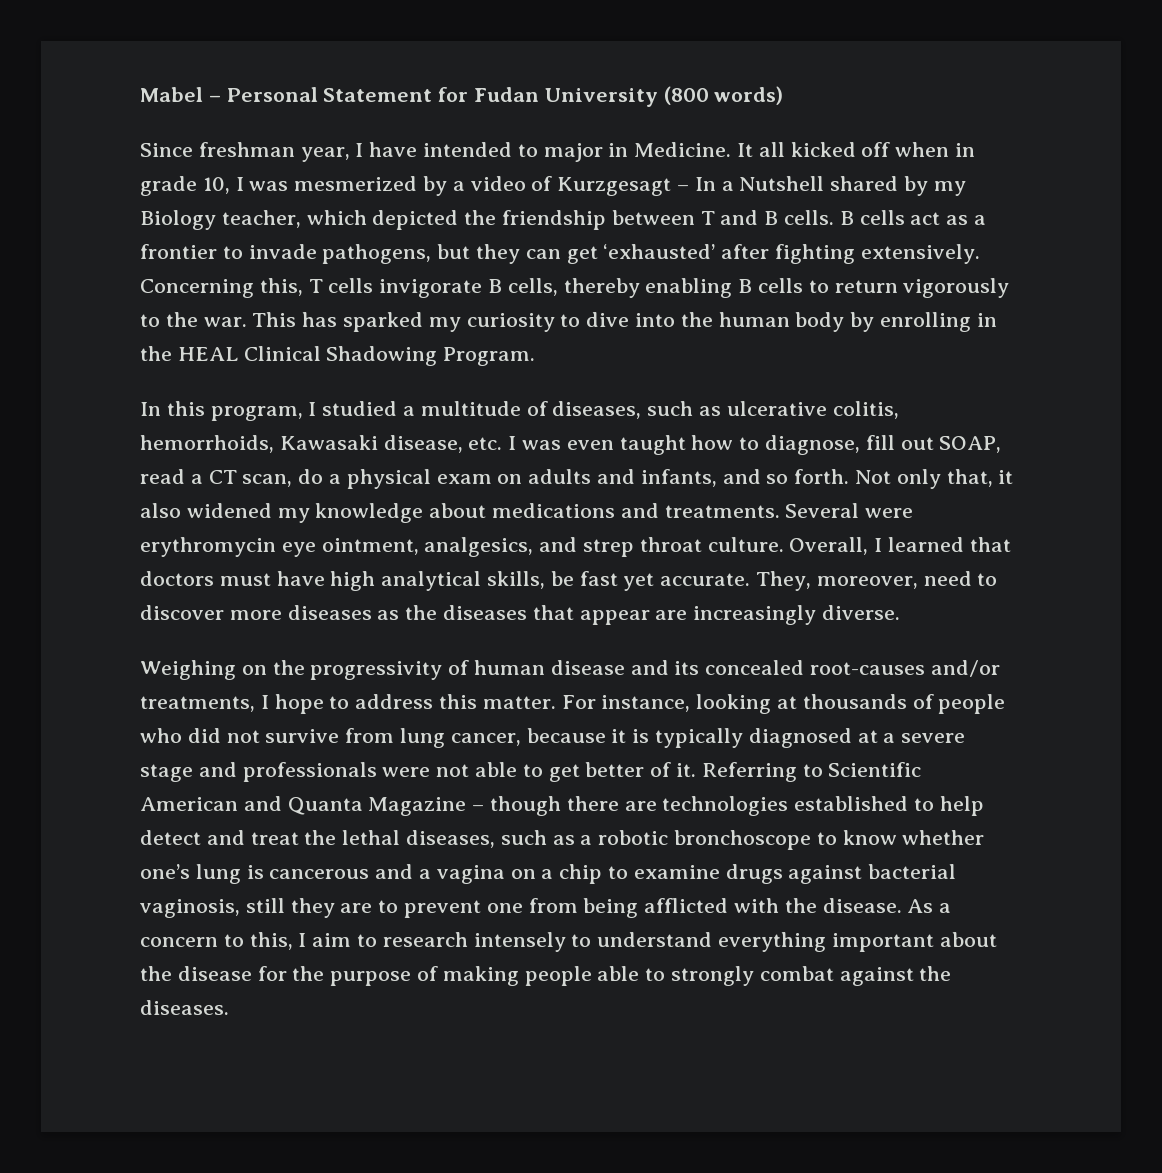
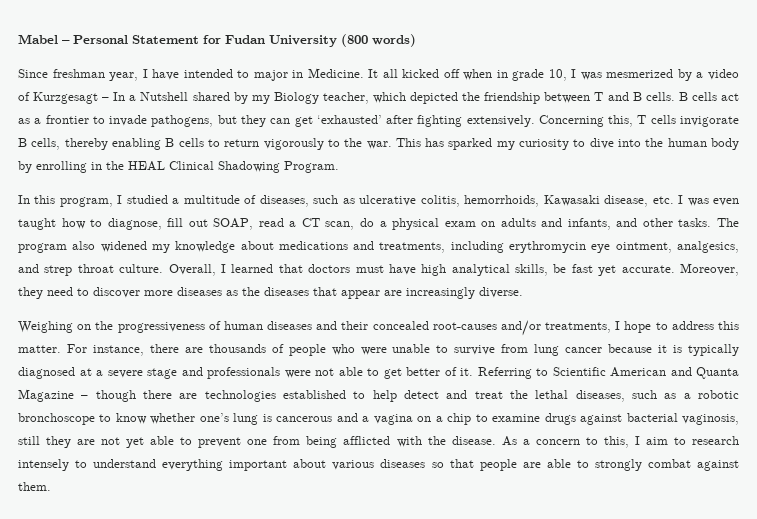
- In this program, I studied a multitude of diseases, such as ulcerative colitis, hemorrhoids, Kawasaki disease, etc. I was even taught how to diagnose, fill out SOAP, read a CT scan, do a physical exam on adults and infants, and so forth. Not only that, it also widened my knowledge about medications and treatments. Several were erythromycin eye ointment, analgesics, and strep throat culture.
+ In this program, I studied a multitude of diseases, such as ulcerative colitis, hemorrhoids, Kawasaki disease, etc. I was even taught how to diagnose, fill out SOAP, read a CT scan, do a physical exam on adults and infants, and other tasks. The program also widened my knowledge about medications and treatments, including erythromycin eye ointment, analgesics, and strep throat culture.
- They, moreover, need to discover more diseases as the diseases that appear are increasingly diverse.
+ Moreover, they need to discover more diseases as the diseases that appear are increasingly diverse.
- Weighing on the progressivity of human disease and its concealed root-causes and/or treatments, I hope to address this matter.
+ Weighing on the progressiveness of human diseases and their concealed root-causes and/or treatments, I hope to address this matter.
- For instance, looking at thousands of people who did not survive from lung cancer, because it is typically diagnosed at a severe stage and professionals were not able to get better of it.
+ For instance, there are thousands of people who were unable to survive from lung cancer because it is typically diagnosed at a severe stage and professionals were not able to get better of it.
- Referring to Scientific American and Quanta Magazine – though there are technologies established to help detect and treat the lethal diseases, such as a robotic bronchoscope to know whether one’s lung is cancerous and a vagina on a chip to examine drugs against bacterial vaginosis, still they are to prevent one from being afflicted with the disease.
+ Referring to Scientific American and Quanta Magazine – though there are technologies established to help detect and treat the lethal diseases, such as a robotic bronchoscope to know whether one’s lung is cancerous and a vagina on a chip to examine drugs against bacterial vaginosis, still they are not yet able to prevent one from being afflicted with the disease.
- As a concern to this, I aim to research intensely to understand everything important about the disease for the purpose of making people able to strongly combat against the diseases.
+ As a concern to this, I aim to research intensely to understand everything important about various diseases so that people are able to strongly combat against them.

